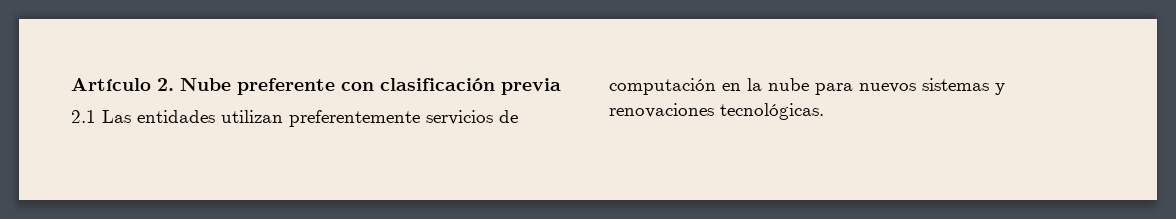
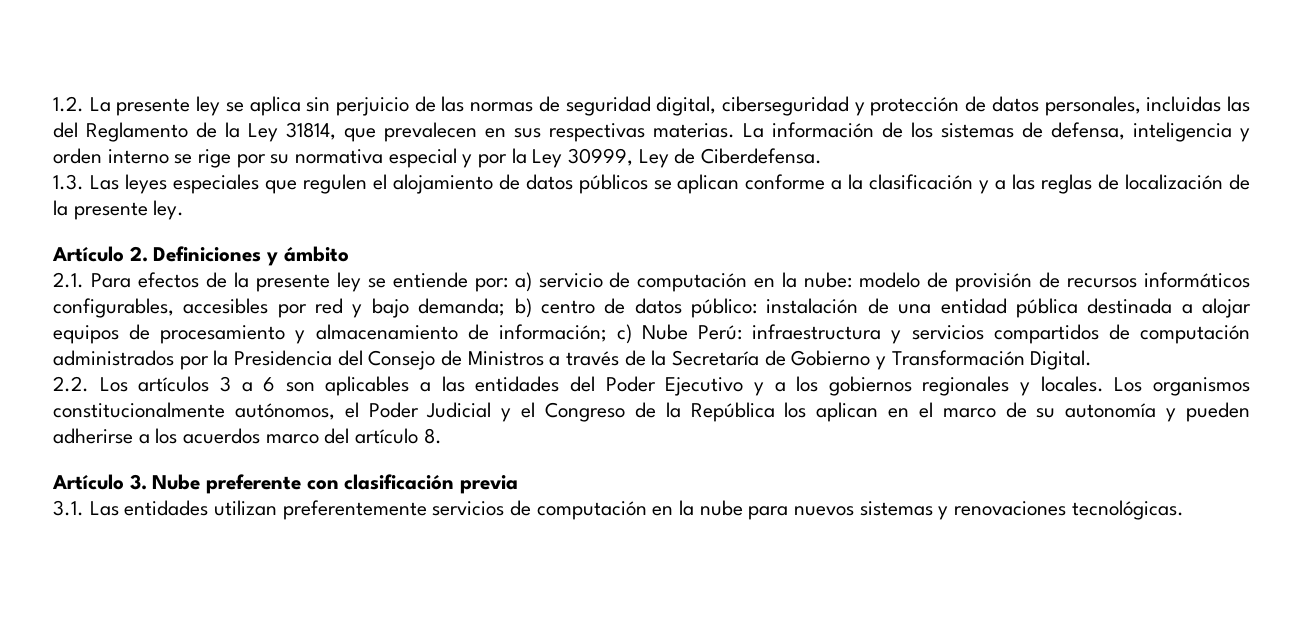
- Artículo 2. Nube preferente con clasificación previa
+ 1.2. La presente ley se aplica sin perjuicio de las normas de seguridad digital, ciberseguridad y protección de datos personales, incluidas las del Reglamento de la Ley 31814, que prevalecen en sus respectivas materias. La información de los sistemas de defensa, inteligencia y orden interno se rige por su normativa especial y por la Ley 30999, Ley de Ciberdefensa.
+ 1.3. Las leyes especiales que regulen el alojamiento de datos públicos se aplican conforme a la clasificación y a las reglas de localización de la presente ley.
+ Artículo 2. Definiciones y ámbito
+ 2.1. Para efectos de la presente ley se entiende por: a) servicio de computación en la nube: modelo de provisión de recursos informáticos configurables, accesibles por red y bajo demanda; b) centro de datos público: instalación de una entidad pública destinada a alojar equipos de procesamiento y almacenamiento de información; c) Nube Perú: infraestructura y servicios compartidos de computación administrados por la Presidencia del Consejo de Ministros a través de la Secretaría de Gobierno y Transformación Digital.
+ 2.2. Los artículos 3 a 6 son aplicables a las entidades del Poder Ejecutivo y a los gobiernos regionales y locales. Los organismos constitucionalmente autónomos, el Poder Judicial y el Congreso de la República los aplican en el marco de su autonomía y pueden adherirse a los acuerdos marco del artículo 8.
+ Artículo 3. Nube preferente con clasificación previa
- 2.1 Las entidades utilizan preferentemente servicios de computación en la nube para nuevos sistemas y renovaciones tecnológicas.
+ 3.1. Las entidades utilizan preferentemente servicios de computación en la nube para nuevos sistemas y renovaciones tecnológicas.

